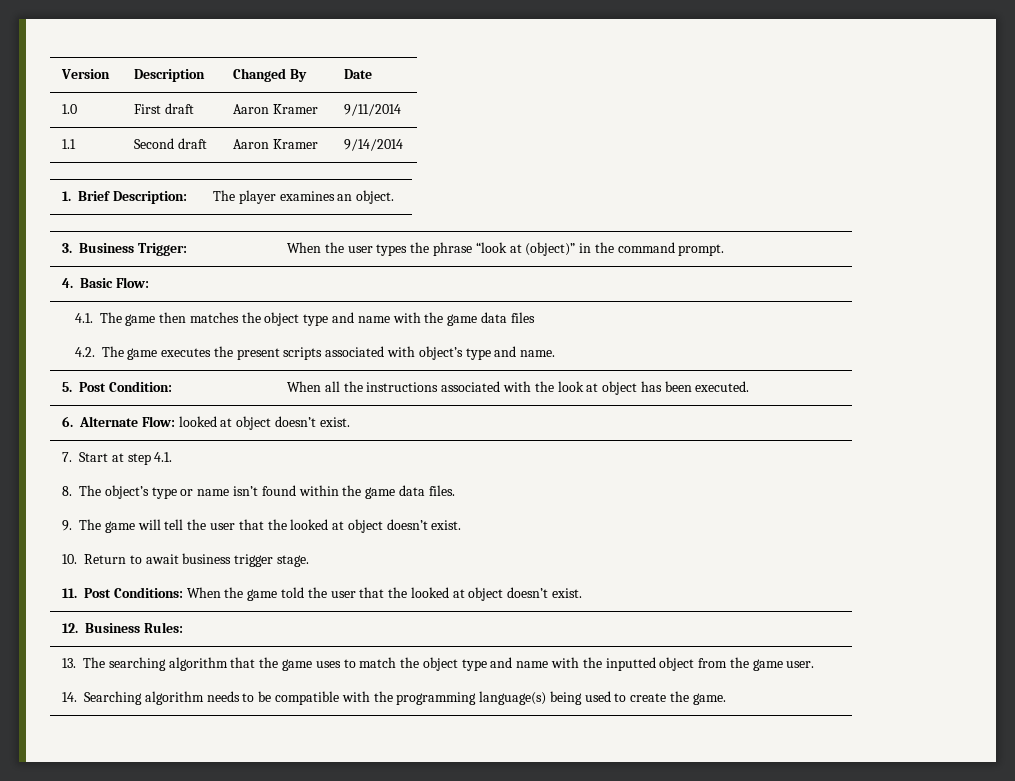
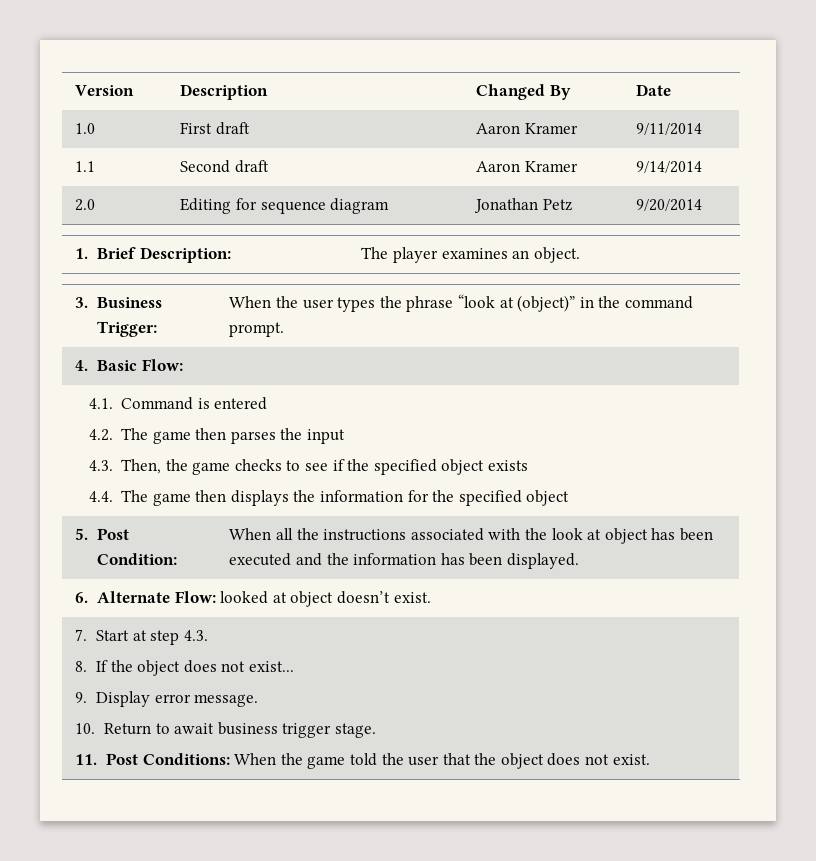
+ 2.0 | Editing for sequence diagram | Jonathan Petz | 9/20/2014
- 4.1. The game then matches the object type and name with the game data files
- 4.2. The game executes the present scripts associated with object’s type and name.
+ 4.1. Command is entered
+ 4.2. The game then parses the input
+ 4.3. Then, the game checks to see if the specified object exists
+ 4.4. The game then displays the information for the specified object
- 5. Post Condition: | When all the instructions associated with the look at object has been executed.
+ 5. Post Condition: | When all the instructions associated with the look at object has been executed and the information has been displayed.
- 7. Start at step 4.1.
+ 7. Start at step 4.3.
- 8. The object’s type or name isn’t found within the game data files.
- 9. The game will tell the user that the looked at object doesn’t exist.
+ 8. If the object does not exist...
+ 9. Display error message.
- 11. Post Conditions: When the game told the user that the looked at object doesn’t exist.
- 12. Business Rules:
- 13. The searching algorithm that the game uses to match the object type and name with the inputted object from the game user.
- 14. Searching algorithm needs to be compatible with the programming language(s) being used to create the game.
+ 11. Post Conditions: When the game told the user that the object does not exist.

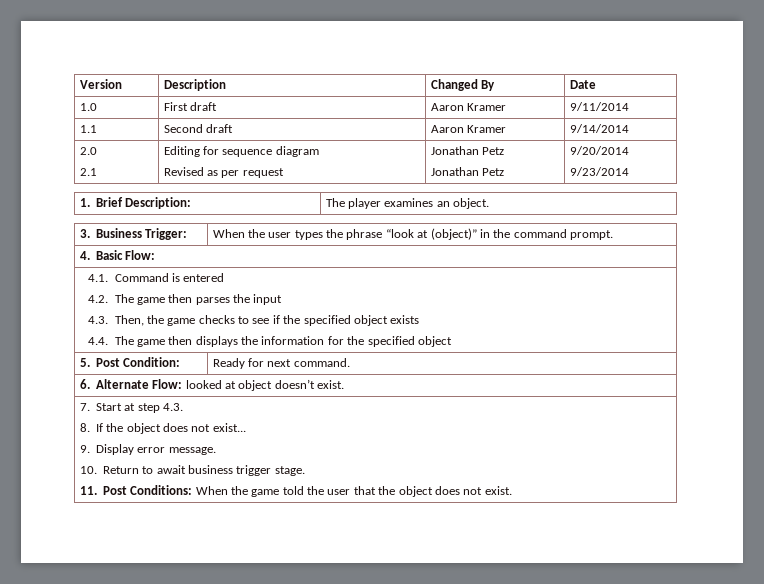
- 2.0 | Editing for sequence diagram | Jonathan Petz | 9/20/2014
+ 2.0
+ 2.1 | Editing for sequence diagram
+ Revised as per request | Jonathan Petz
+ Jonathan Petz | 9/20/2014
+ 9/23/2014
- 5. Post Condition: | When all the instructions associated with the look at object has been executed and the information has been displayed.
+ 5. Post Condition: | Ready for next command.

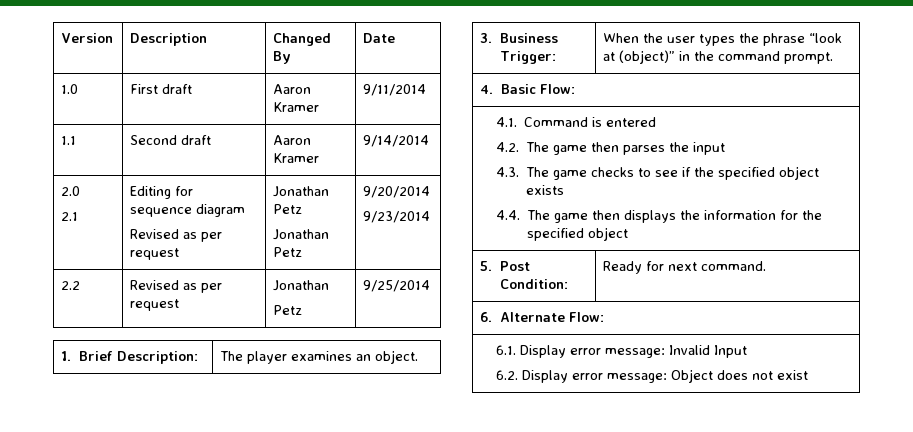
+ 2.2 | Revised as per request | Jonathan
+ Petz | 9/25/2014
  4.1. Command is entered
  4.2. The game then parses the input
- 4.3. Then, the game checks to see if the specified object exists
+ 4.3. The game checks to see if the specified object exists
- 6. Alternate Flow: looked at object doesn’t exist.
- 7. Start at step 4.3.
- 8. If the object does not exist...
- 9. Display error message.
- 10. Return to await business trigger stage.
- 11. Post Conditions: When the game told the user that the object does not exist.
+ 6. Alternate Flow:
+ 6.1. Display error message: Invalid Input
+ 6.2. Display error message: Object does not exist

